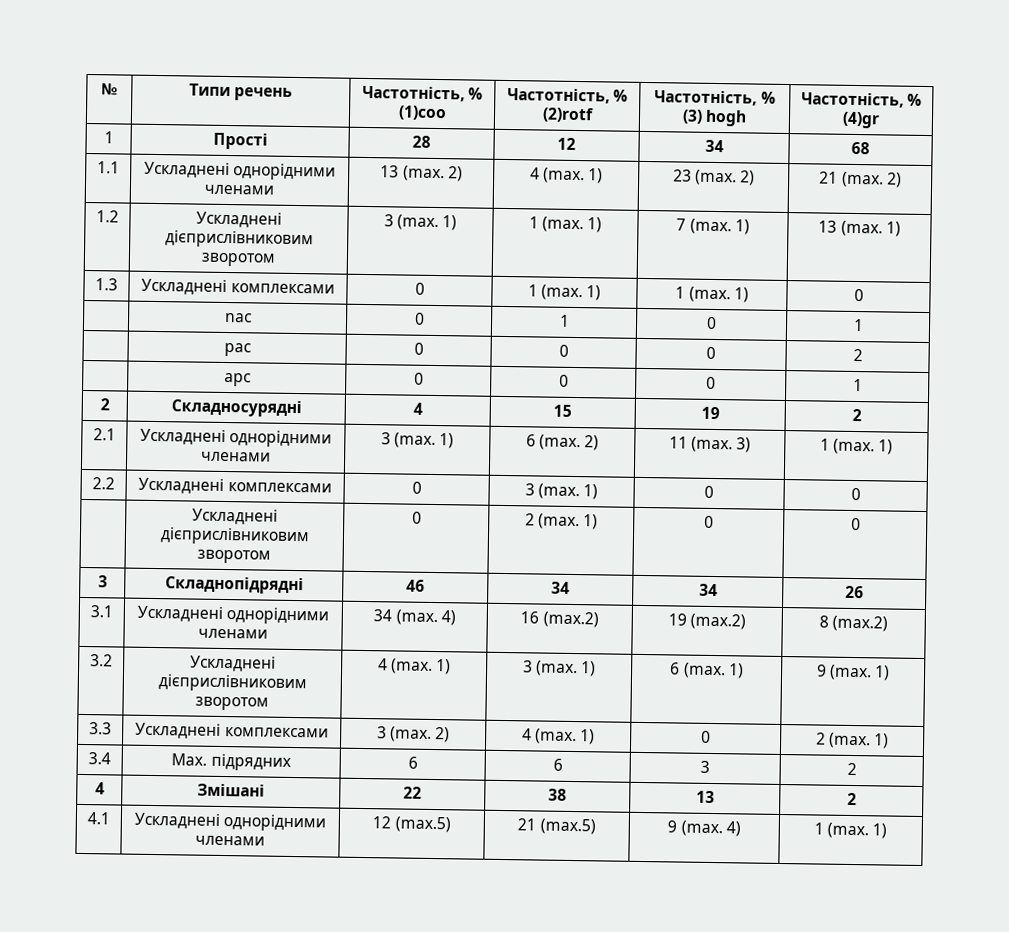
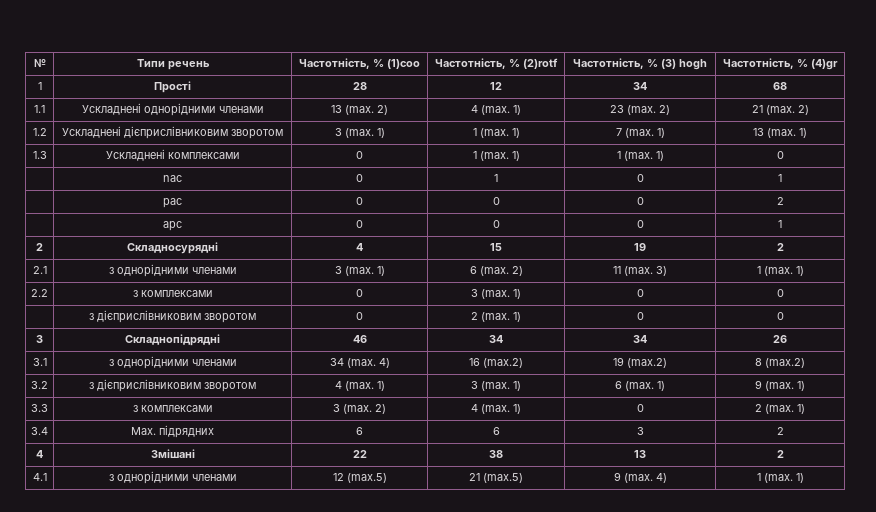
- 2.1 | Ускладнені однорідними членами | 3 (max. 1) | 6 (max. 2) | 11 (max. 3) | 1 (max. 1)
+ 2.1 | з однорідними членами | 3 (max. 1) | 6 (max. 2) | 11 (max. 3) | 1 (max. 1)
- 2.2 | Ускладнені комплексами | 0 | 3 (max. 1) | 0 | 0
+ 2.2 | з комплексами | 0 | 3 (max. 1) | 0 | 0
- | Ускладнені дієприслівниковим зворотом | 0 | 2 (max. 1) | 0 | 0
+ | з дієприслівниковим зворотом | 0 | 2 (max. 1) | 0 | 0
- 3.1 | Ускладнені однорідними членами | 34 (max. 4) | 16 (max.2) | 19 (max.2) | 8 (max.2)
+ 3.1 | з однорідними членами | 34 (max. 4) | 16 (max.2) | 19 (max.2) | 8 (max.2)
- 3.2 | Ускладнені дієприслівниковим зворотом | 4 (max. 1) | 3 (max. 1) | 6 (max. 1) | 9 (max. 1)
+ 3.2 | з дієприслівниковим зворотом | 4 (max. 1) | 3 (max. 1) | 6 (max. 1) | 9 (max. 1)
- 3.3 | Ускладнені комплексами | 3 (max. 2) | 4 (max. 1) | 0 | 2 (max. 1)
+ 3.3 | з комплексами | 3 (max. 2) | 4 (max. 1) | 0 | 2 (max. 1)
- 4.1 | Ускладнені однорідними членами | 12 (max.5) | 21 (max.5) | 9 (max. 4) | 1 (max. 1)
+ 4.1 | з однорідними членами | 12 (max.5) | 21 (max.5) | 9 (max. 4) | 1 (max. 1)

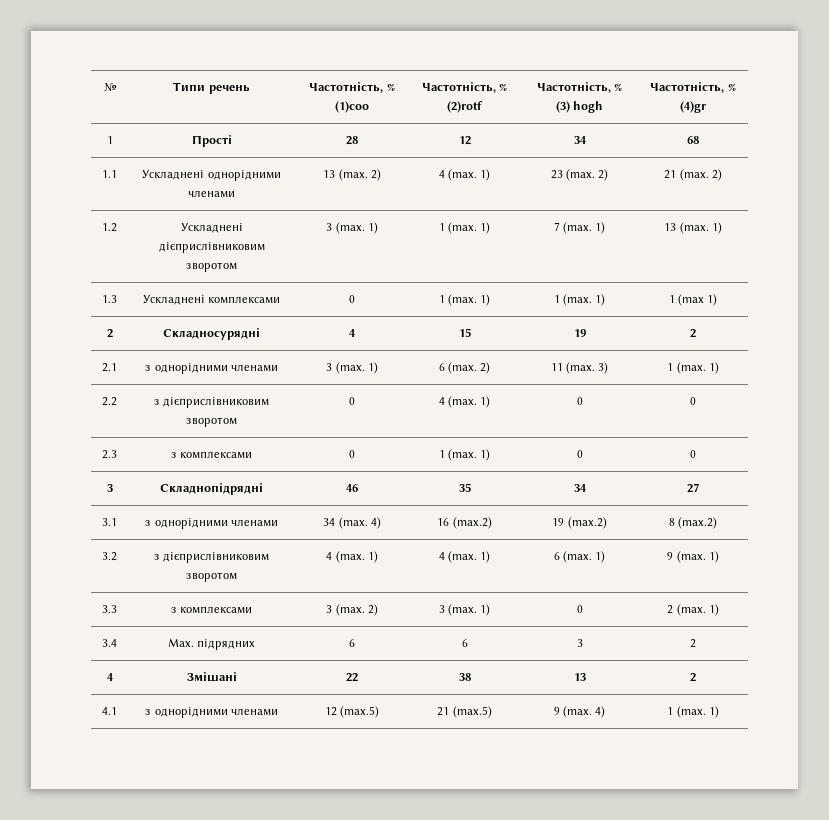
- 1.3 | Ускладнені комплексами | 0 | 1 (max. 1) | 1 (max. 1) | 0
- | nac | 0 | 1 | 0 | 1
- | pac | 0 | 0 | 0 | 2
- | apc | 0 | 0 | 0 | 1
+ 1.3 | Ускладнені комплексами | 0 | 1 (max. 1) | 1 (max. 1) | 1 (max 1)
- 2.2 | з комплексами | 0 | 3 (max. 1) | 0 | 0
- | з дієприслівниковим зворотом | 0 | 2 (max. 1) | 0 | 0
+ 2.2 | з дієприслівниковим зворотом | 0 | 4 (max. 1) | 0 | 0
+ 2.3 | з комплексами | 0 | 1 (max. 1) | 0 | 0
- 3 | Складнопідрядні | 46 | 34 | 34 | 26
+ 3 | Складнопідрядні | 46 | 35 | 34 | 27
- 3.2 | з дієприслівниковим зворотом | 4 (max. 1) | 3 (max. 1) | 6 (max. 1) | 9 (max. 1)
+ 3.2 | з дієприслівниковим зворотом | 4 (max. 1) | 4 (max. 1) | 6 (max. 1) | 9 (max. 1)
- 3.3 | з комплексами | 3 (max. 2) | 4 (max. 1) | 0 | 2 (max. 1)
+ 3.3 | з комплексами | 3 (max. 2) | 3 (max. 1) | 0 | 2 (max. 1)

